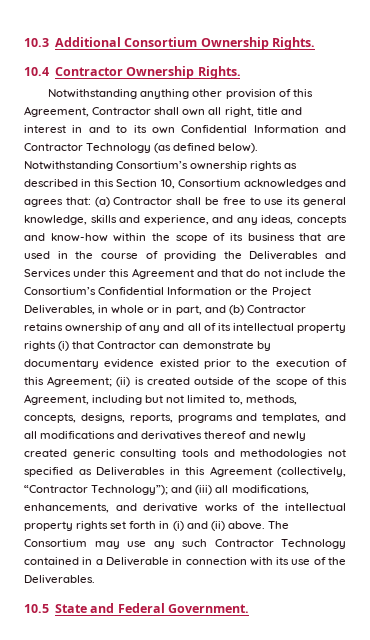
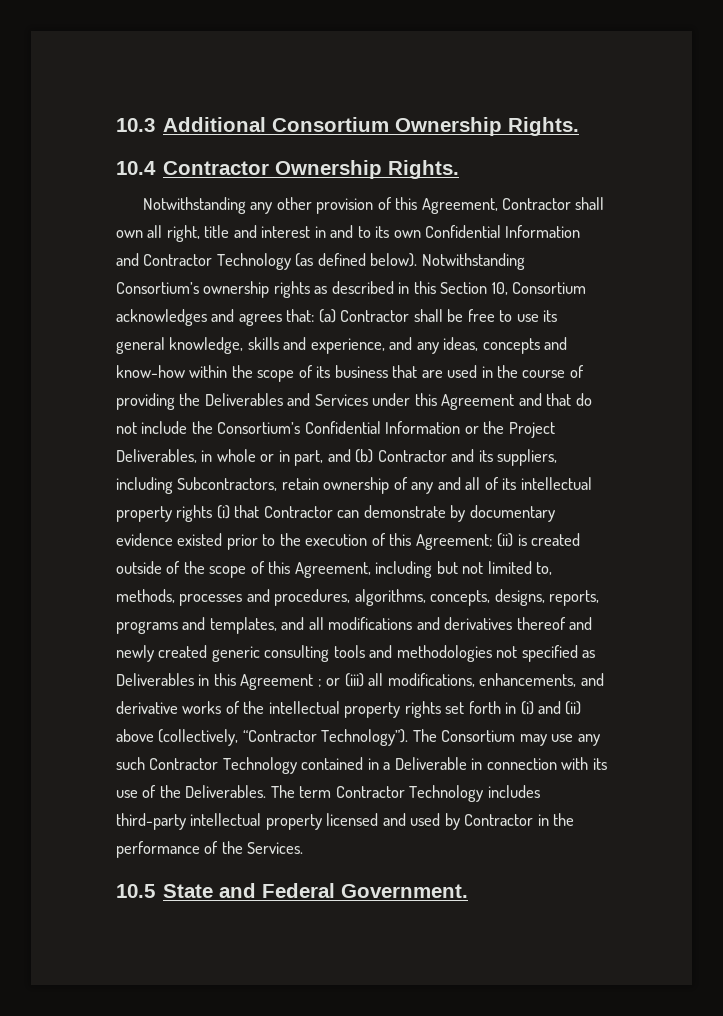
- Notwithstanding anything other provision of this Agreement, Contractor shall own all right, title and interest in and to its own Confidential Information and Contractor Technology (as defined below).
+ Notwithstanding any other provision of this Agreement, Contractor shall own all right, title and interest in and to its own Confidential Information and Contractor Technology (as defined below).
- (a) Contractor shall be free to use its general knowledge, skills and experience, and any ideas, concepts and know-how within the scope of its business that are used in the course of providing the Deliverables and Services under this Agreement and that do not include the Consortium’s Confidential Information or the Project Deliverables, in whole or in part, and (b) Contractor retains ownership of any and all of its intellectual property rights (i) that Contractor can demonstrate by documentary evidence existed prior to the execution of this Agreement;
+ (a) Contractor shall be free to use its general knowledge, skills and experience, and any ideas, concepts and know-how within the scope of its business that are used in the course of providing the Deliverables and Services under this Agreement and that do not include the Consortium’s Confidential Information or the Project Deliverables, in whole or in part, and (b) Contractor and its suppliers, including Subcontractors, retain ownership of any and all of its intellectual property rights (i) that Contractor can demonstrate by documentary evidence existed prior to the execution of this Agreement;
- (ii) is created outside of the scope of this Agreement, including but not limited to, methods, concepts, designs, reports, programs and templates, and all modifications and derivatives thereof and newly created generic consulting tools and methodologies not specified as Deliverables in this Agreement (collectively, “Contractor Technology”); and (iii) all modifications, enhancements, and derivative works of the intellectual property rights set forth in (i) and (ii) above.
+ (ii) is created outside of the scope of this Agreement, including but not limited to, methods, processes and procedures, algorithms, concepts, designs, reports, programs and templates, and all modifications and derivatives thereof and newly created generic consulting tools and methodologies not specified as Deliverables in this Agreement ; or (iii) all modifications, enhancements, and derivative works of the intellectual property rights set forth in (i) and (ii) above (collectively, “Contractor Technology”).
+ The term Contractor Technology includes third-party intellectual property licensed and used by Contractor in the performance of the Services.

